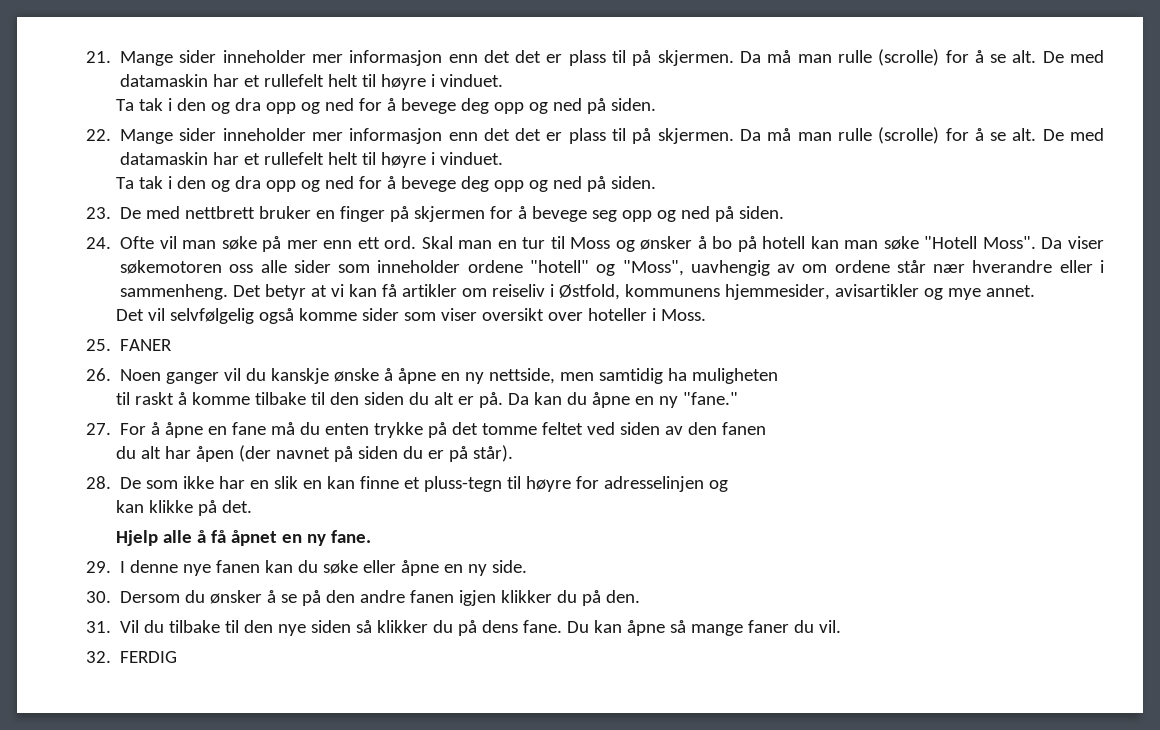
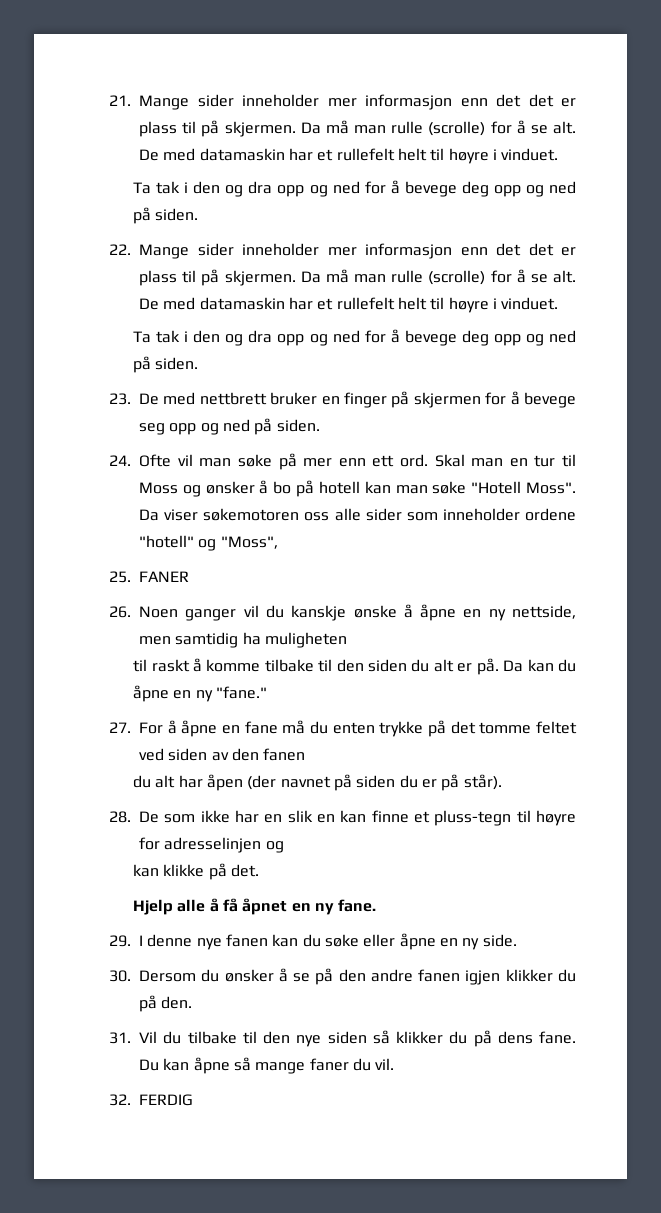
- Da viser søkemotoren oss alle sider som inneholder ordene "hotell" og "Moss", uavhengig av om ordene står nær hverandre eller i sammenheng. Det betyr at vi kan få artikler om reiseliv i Østfold, kommunens hjemmesider, avisartikler og mye annet.
- Det vil selvfølgelig også komme sider som viser oversikt over hoteller i Moss.
+ Da viser søkemotoren oss alle sider som inneholder ordene "hotell" og "Moss",

